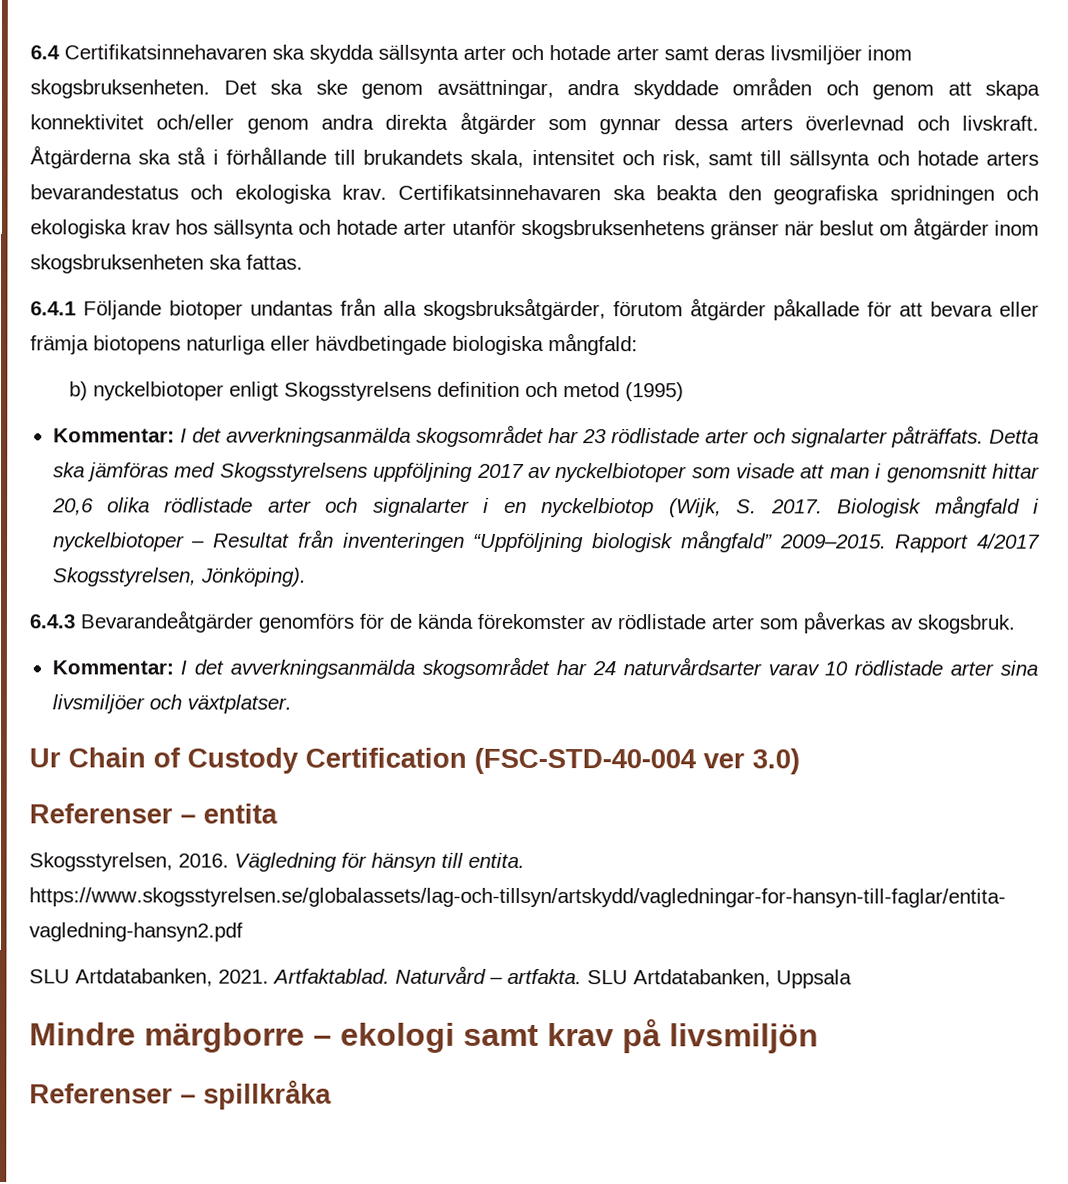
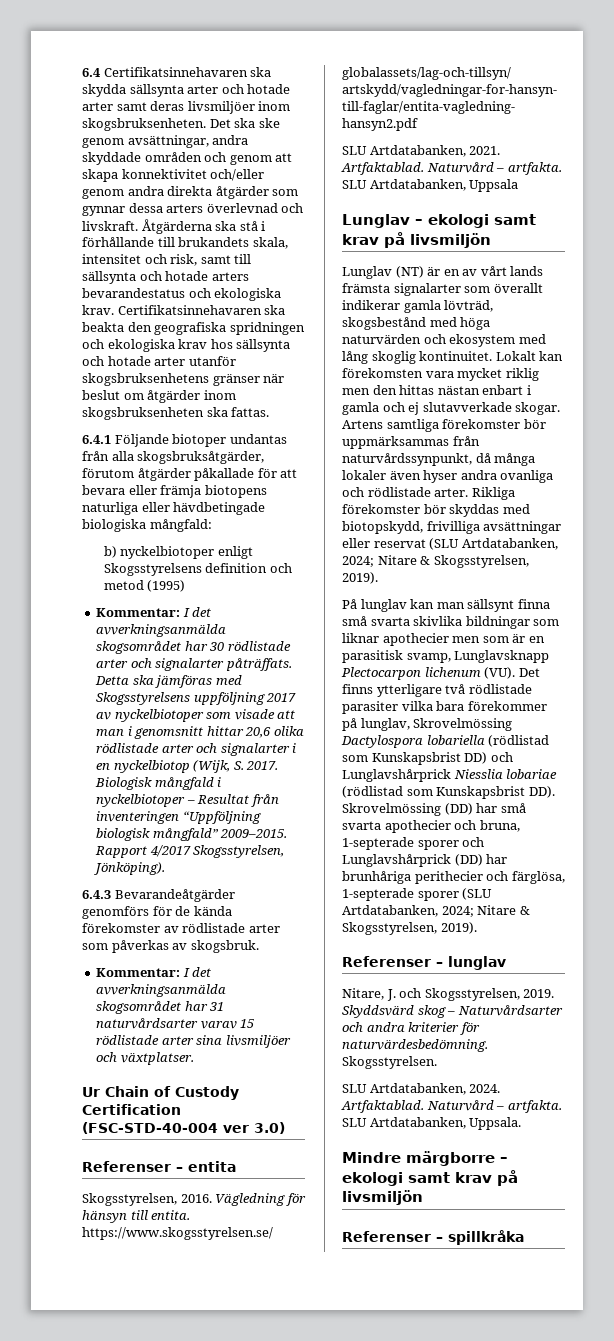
- Kommentar: I det avverkningsanmälda skogsområdet har 23 rödlistade arter och signalarter påträffats.
+ Kommentar: I det avverkningsanmälda skogsområdet har 30 rödlistade arter och signalarter påträffats.
- Kommentar: I det avverkningsanmälda skogsområdet har 24 naturvårdsarter varav 10 rödlistade arter sina livsmiljöer och växtplatser.
+ Kommentar: I det avverkningsanmälda skogsområdet har 31 naturvårdsarter varav 15 rödlistade arter sina livsmiljöer och växtplatser.
+ Lunglav – ekologi samt krav på livsmiljön
+ Lunglav (NT) är en av vårt lands främsta signalarter som överallt indikerar gamla lövträd, skogsbestånd med höga naturvärden och ekosystem med lång skoglig kontinuitet. Lokalt kan förekomsten vara mycket riklig men den hittas nästan enbart i gamla och ej slutavverkade skogar. Artens samtliga förekomster bör uppmärksammas från naturvårdssynpunkt, då många lokaler även hyser andra ovanliga och rödlistade arter. Rikliga förekomster bör skyddas med biotopskydd, frivilliga avsättningar eller reservat (SLU Artdatabanken, 2024; Nitare & Skogsstyrelsen, 2019).
+ På lunglav kan man sällsynt finna små svarta skivlika bildningar som liknar apothecier men som är en parasitisk svamp, Lunglavsknapp Plectocarpon lichenum (VU). Det finns ytterligare två rödlistade parasiter vilka bara förekommer på lunglav, Skrovelmössing Dactylospora lobariella (rödlistad som Kunskapsbrist DD) och Lunglavshårprick Niesslia lobariae (rödlistad som Kunskapsbrist DD). Skrovelmössing (DD) har små svarta apothecier och bruna, 1-septerade sporer och Lunglavshårprick (DD) har brunhåriga perithecier och färglösa, 1-septerade sporer (SLU Artdatabanken, 2024; Nitare & Skogsstyrelsen, 2019).
+ Referenser – lunglav
+ Nitare, J. och Skogsstyrelsen, 2019. Skyddsvärd skog – Naturvårdsarter och andra kriterier för naturvärdesbedömning. Skogsstyrelsen.
+ SLU Artdatabanken, 2024. Artfaktablad. Naturvård – artfakta. SLU Artdatabanken, Uppsala.

